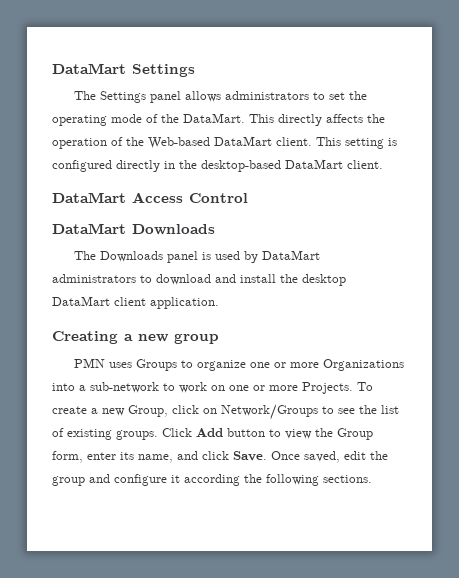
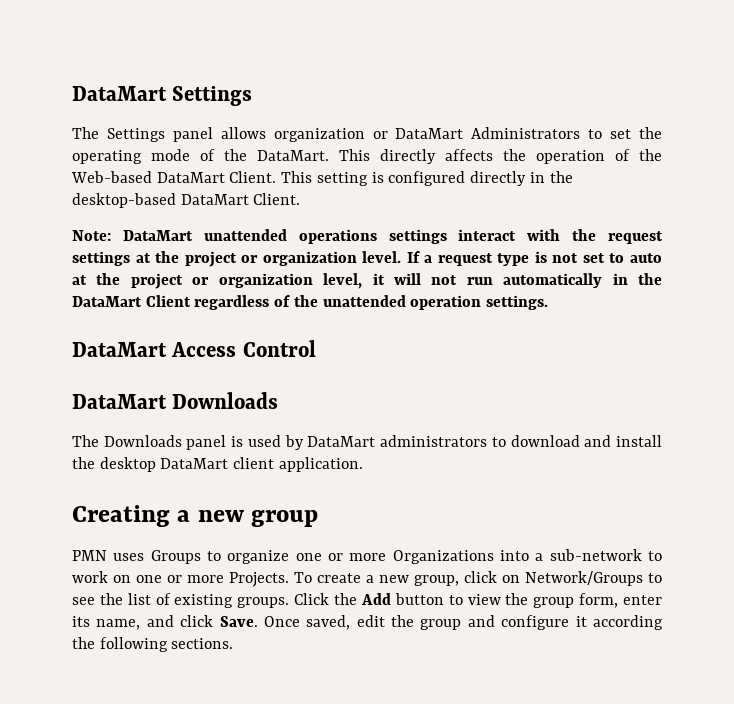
- The Settings panel allows administrators to set the operating mode of the DataMart.
+ The Settings panel allows organization or DataMart Administrators to set the operating mode of the DataMart.
- This directly affects the operation of the Web-based DataMart client.
+ This directly affects the operation of the Web-based DataMart Client.
- This setting is configured directly in the desktop-based DataMart client.
+ This setting is configured directly in the desktop-based DataMart Client.
+ Note: DataMart unattended operations settings interact with the request settings at the project or organization level. If a request type is not set to auto at the project or organization level, it will not run automatically in the DataMart Client regardless of the unattended operation settings.
- To create a new Group, click on Network/Groups to see the list of existing groups.
+ To create a new group, click on Network/Groups to see the list of existing groups.
- Click Add button to view the Group form, enter its name, and click Save.
+ Click the Add button to view the group form, enter its name, and click Save.

